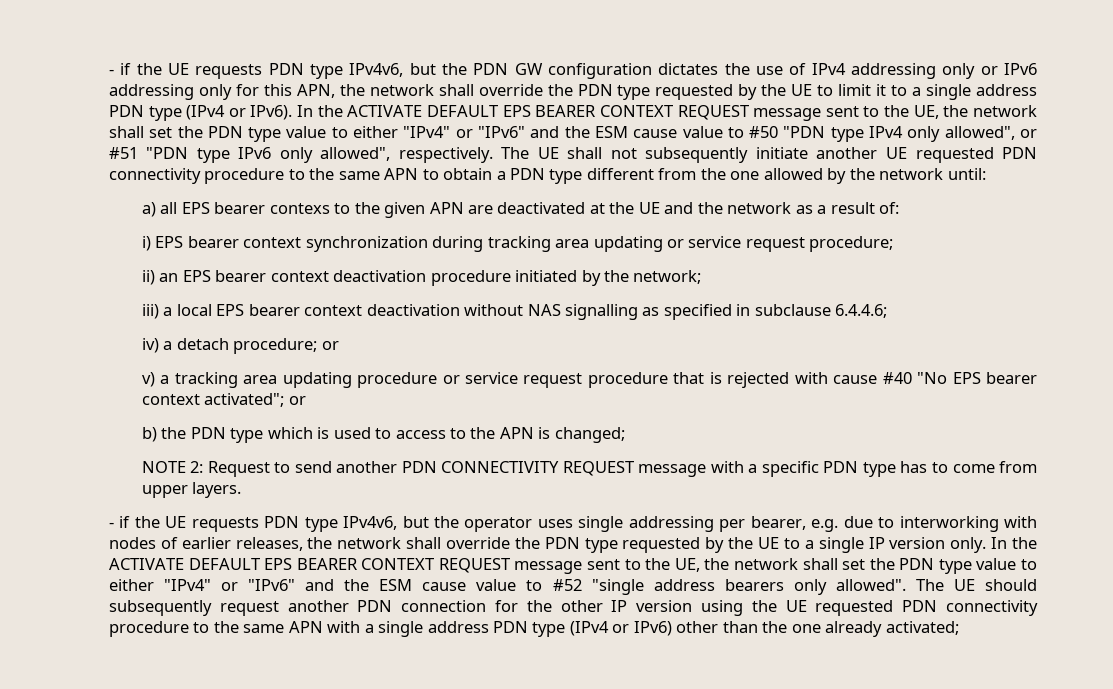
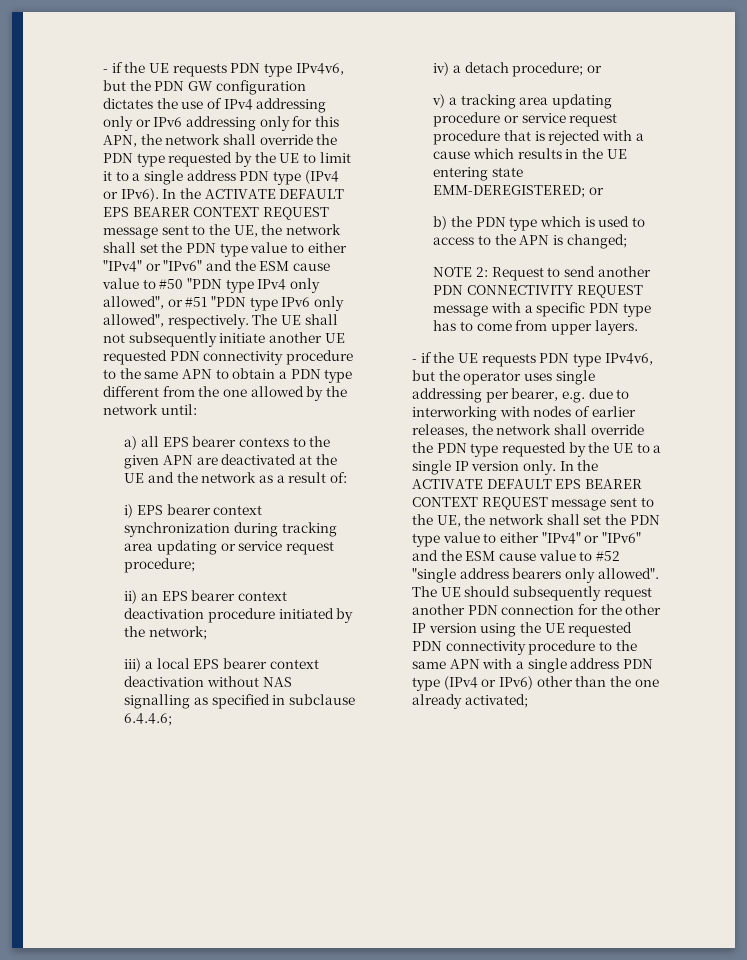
- v) a tracking area updating procedure or service request procedure that is rejected with cause #40 "No EPS bearer context activated"; or
+ v) a tracking area updating procedure or service request procedure that is rejected with a cause which results in the UE entering state EMM-DEREGISTERED; or

